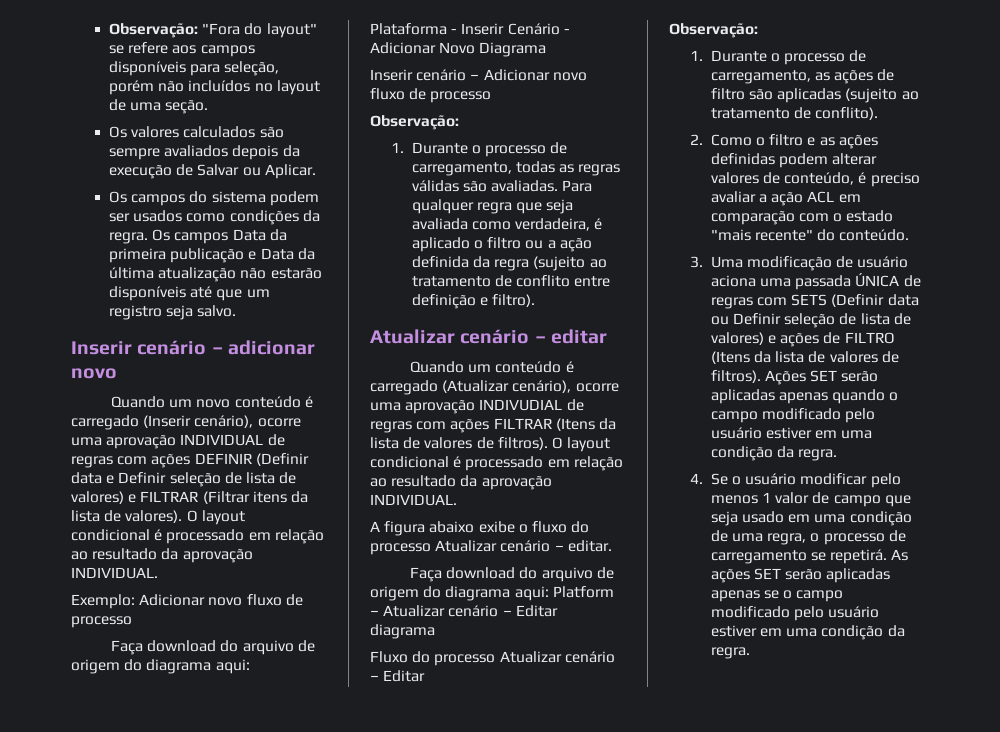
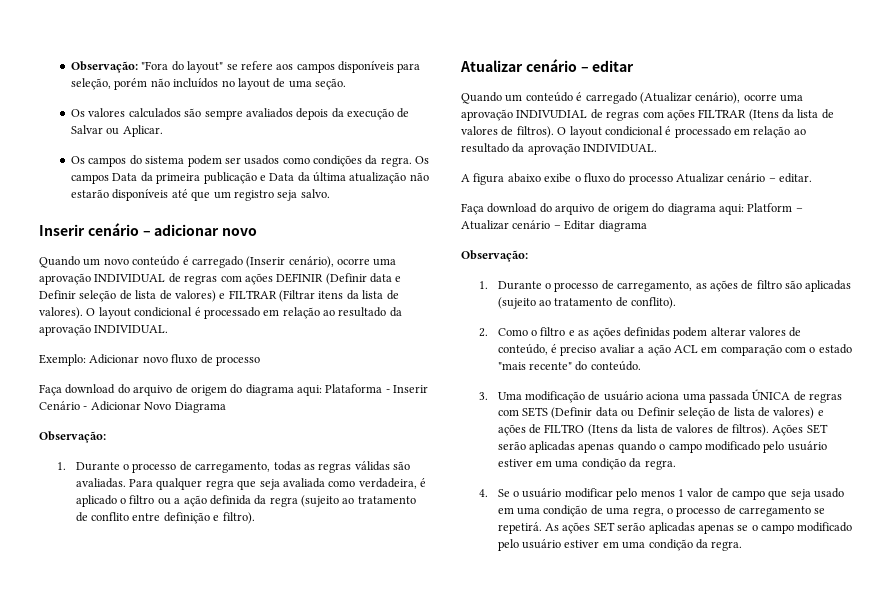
- Inserir cenário – Adicionar novo fluxo de processo
- Fluxo do processo Atualizar cenário – Editar

